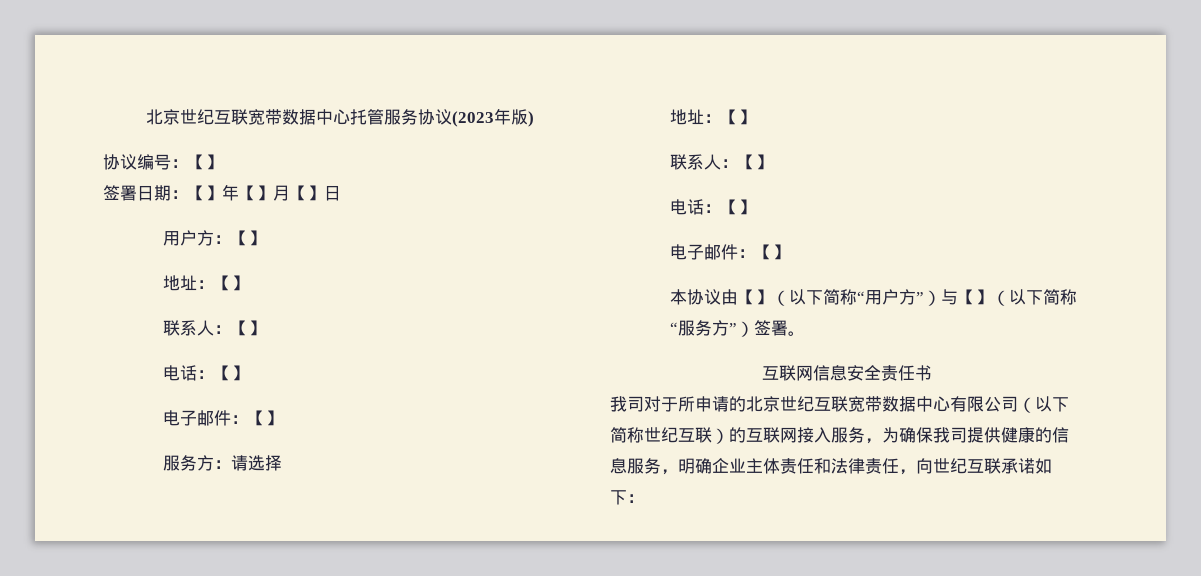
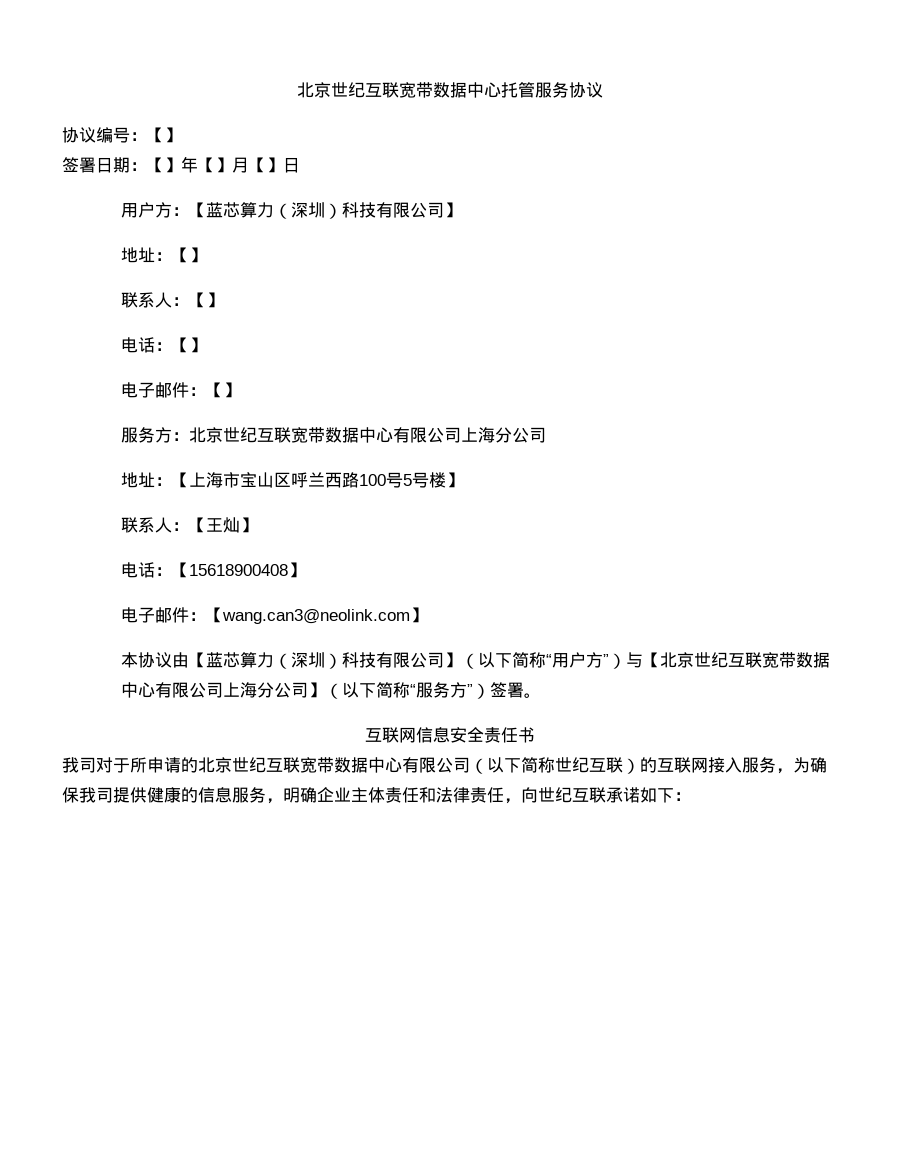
- 北京世纪互联宽带数据中心托管服务协议(2023年版)
+ 北京世纪互联宽带数据中心托管服务协议
- 用户方：【】
+ 用户方：【蓝芯算力（深圳）科技有限公司】
- 服务方：请选择
- 地址：【】
- 联系人：【】
- 电话：【】
- 电子邮件：【】
+ 服务方：北京世纪互联宽带数据中心有限公司上海分公司
+ 地址：【上海市宝山区呼兰西路100号5号楼】
+ 联系人：【王灿】
+ 电话：【15618900408】
+ 电子邮件：【wang.can3@neolink.com】
- 本协议由【】（以下简称“用户方”）与【】（以下简称“服务方”）签署。
+ 本协议由【蓝芯算力（深圳）科技有限公司】（以下简称“用户方”）与【北京世纪互联宽带数据中心有限公司上海分公司】（以下简称“服务方”）签署。

